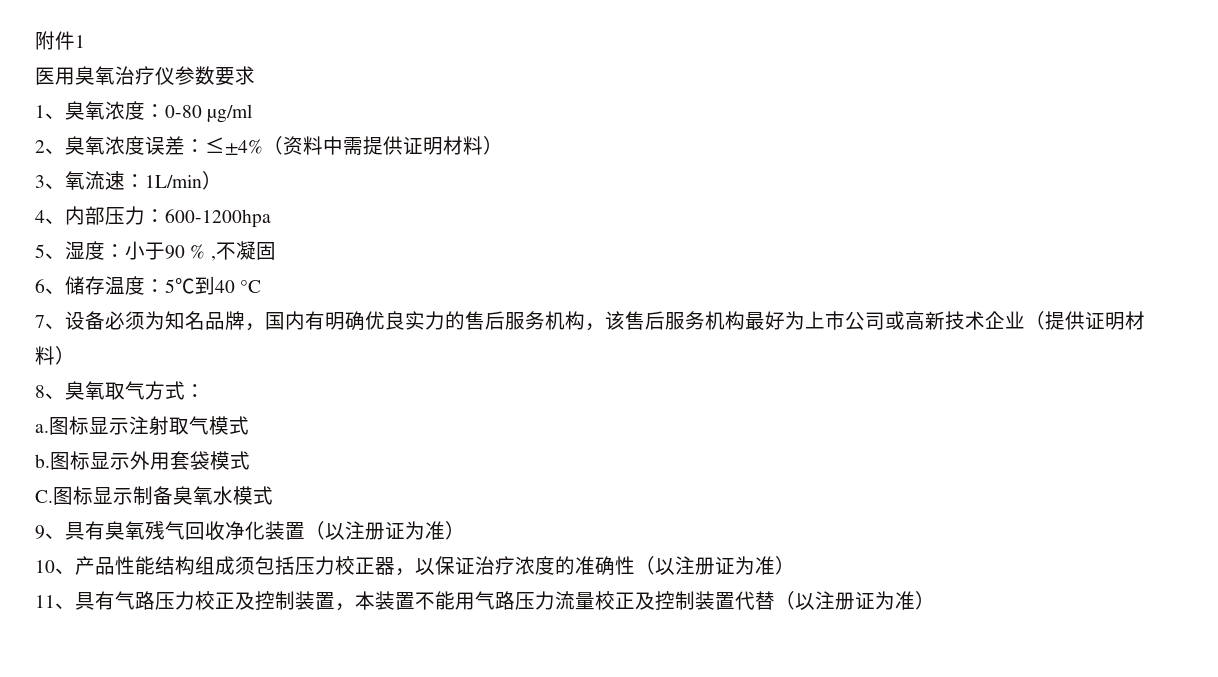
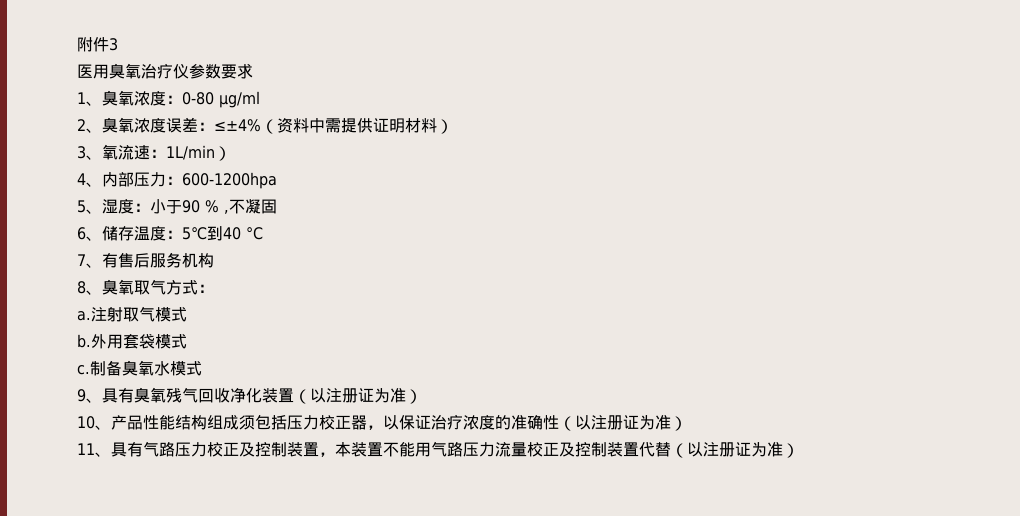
- 附件1
+ 附件3
- 7、设备必须为知名品牌，国内有明确优良实力的售后服务机构，该售后服务机构最好为上市公司或高新技术企业（提供证明材料）
+ 7、有售后服务机构
- 图标显示注射取气模式
+ 注射取气模式
- 图标显示外用套袋模式
+ 外用套袋模式
- C.图标显示制备臭氧水模式
+ c.制备臭氧水模式

